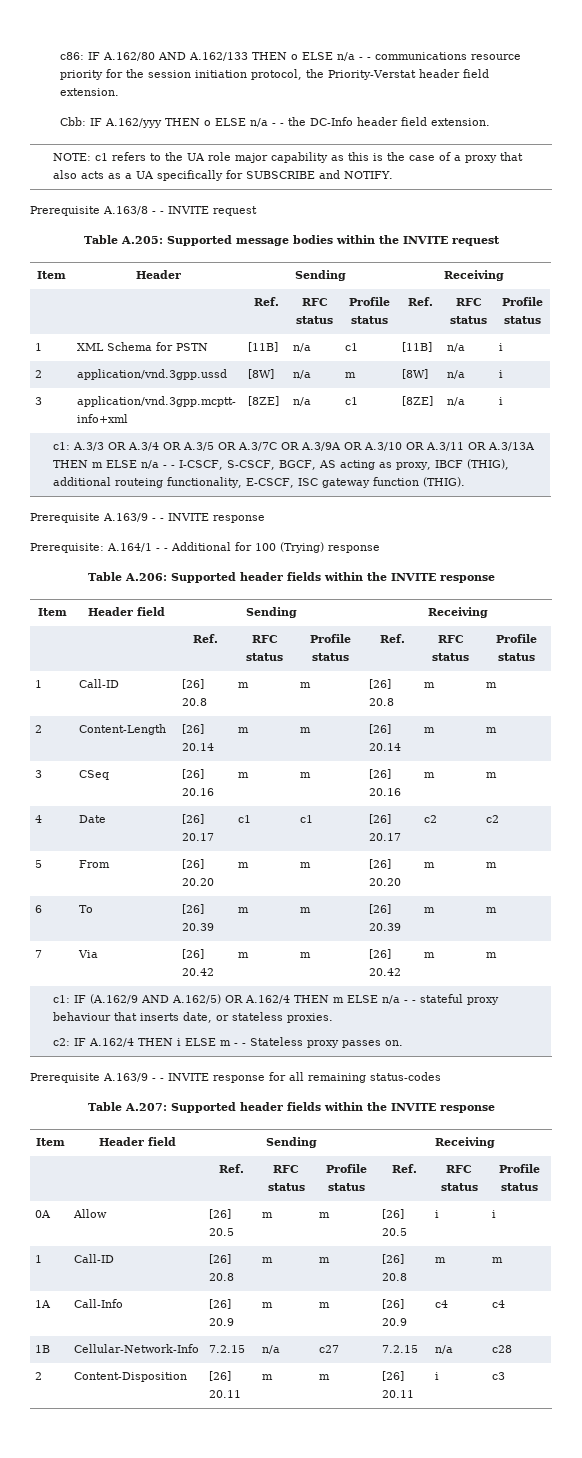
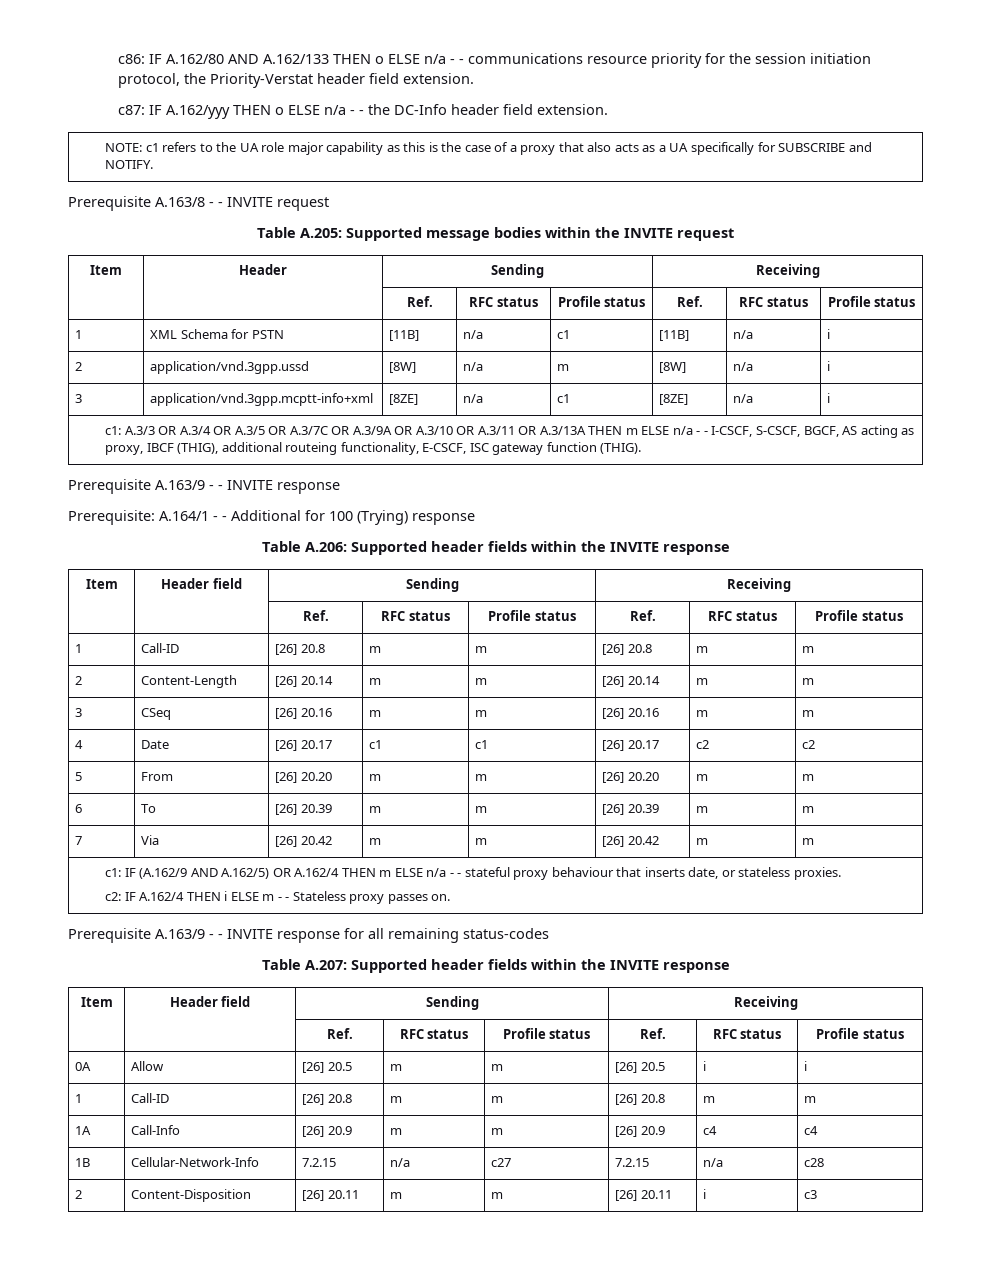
- Cbb: IF A.162/yyy THEN o ELSE n/a - - the DC-Info header field extension.
+ c87: IF A.162/yyy THEN o ELSE n/a - - the DC-Info header field extension.

